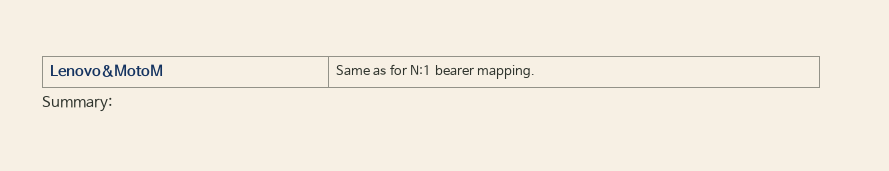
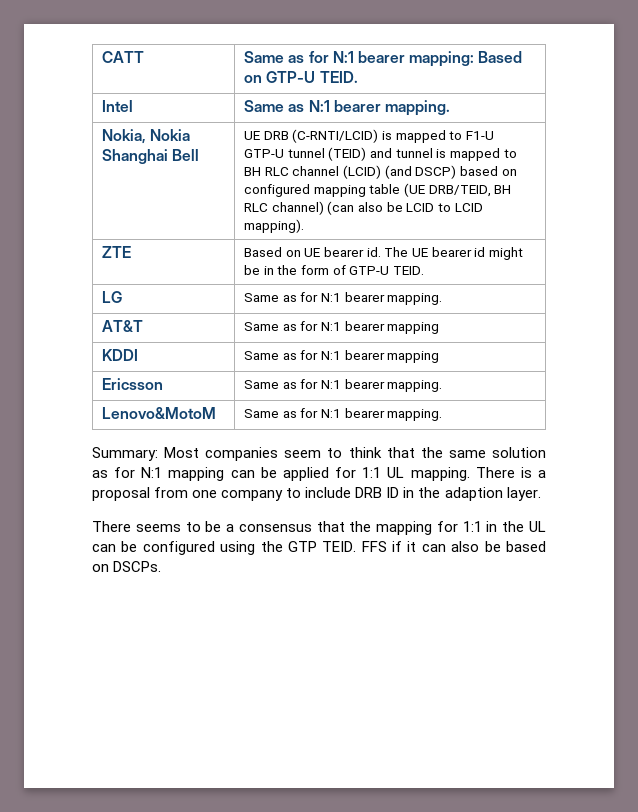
+ CATT | Same as for N:1 bearer mapping: Based on GTP-U TEID.
+ Intel | Same as N:1 bearer mapping.
+ Nokia, Nokia Shanghai Bell | UE DRB (C-RNTI/LCID) is mapped to F1-U GTP-U tunnel (TEID) and tunnel is mapped to BH RLC channel (LCID) (and DSCP) based on configured mapping table (UE DRB/TEID, BH RLC channel) (can also be LCID to LCID mapping).
+ ZTE | Based on UE bearer id. The UE bearer id might be in the form of GTP-U TEID.
+ LG | Same as for N:1 bearer mapping.
+ AT&T | Same as for N:1 bearer mapping
+ KDDI | Same as for N:1 bearer mapping
+ Ericsson | Same as for N:1 bearer mapping.
- Summary:
+ Summary: Most companies seem to think that the same solution as for N:1 mapping can be applied for 1:1 UL mapping. There is a proposal from one company to include DRB ID in the adaption layer.
+ There seems to be a consensus that the mapping for 1:1 in the UL can be configured using the GTP TEID. FFS if it can also be based on DSCPs.

